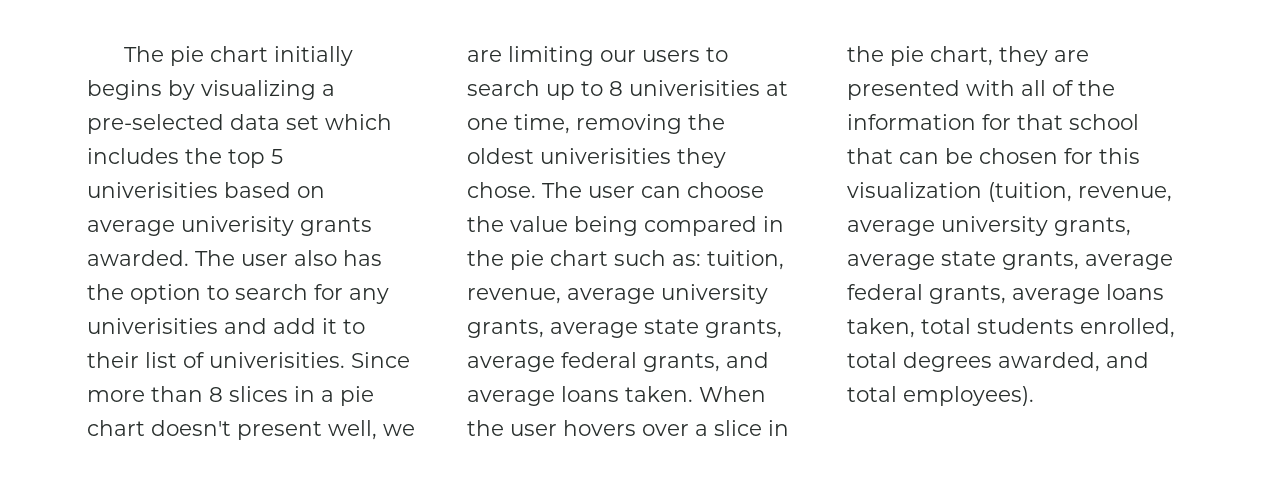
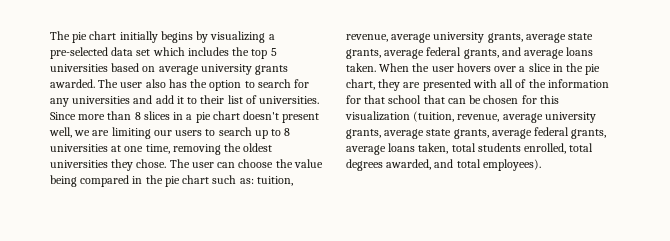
- The pie chart initially begins by visualizing a pre-selected data set which includes the top 5 univerisities based on average univerisity grants awarded.
+ The pie chart initially begins by visualizing a pre-selected data set which includes the top 5 universities based on average university grants awarded.
- The user also has the option to search for any univerisities and add it to their list of univerisities.
+ The user also has the option to search for any universities and add it to their list of universities.
- Since more than 8 slices in a pie chart doesn't present well, we are limiting our users to search up to 8 univerisities at one time, removing the oldest univerisities they chose.
+ Since more than 8 slices in a pie chart doesn't present well, we are limiting our users to search up to 8 universities at one time, removing the oldest universities they chose.

